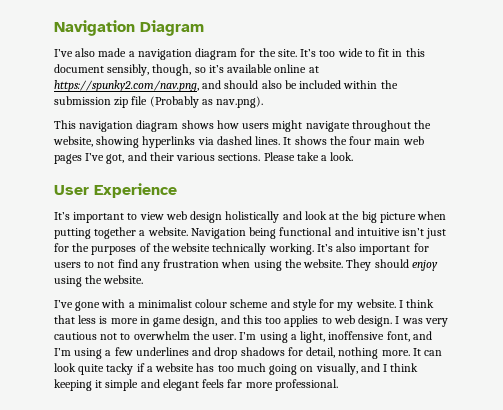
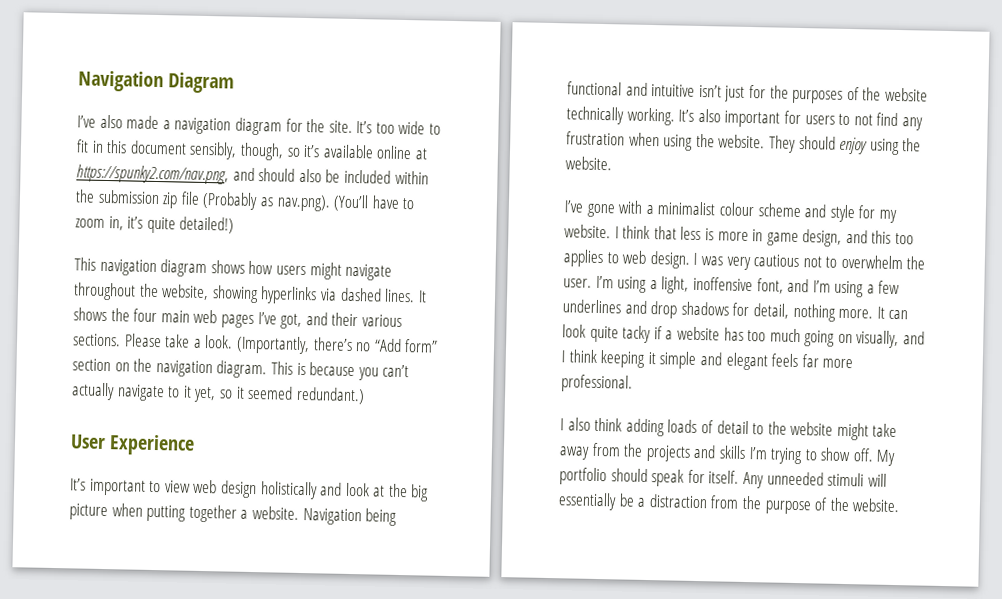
- It’s too wide to fit in this document sensibly, though, so it’s available online at https://spunky2.com/nav.png, and should also be included within the submission zip file (Probably as nav.png).
+ It’s too wide to fit in this document sensibly, though, so it’s available online at https://spunky2.com/nav.png, and should also be included within the submission zip file (Probably as nav.png). (You’ll have to zoom in, it’s quite detailed!)
+ (Importantly, there’s no “Add form” section on the navigation diagram. This is because you can’t actually navigate to it yet, so it seemed redundant.)
+ I also think adding loads of detail to the website might take away from the projects and skills I’m trying to show off. My portfolio should speak for itself. Any unneeded stimuli will essentially be a distraction from the purpose of the website.

